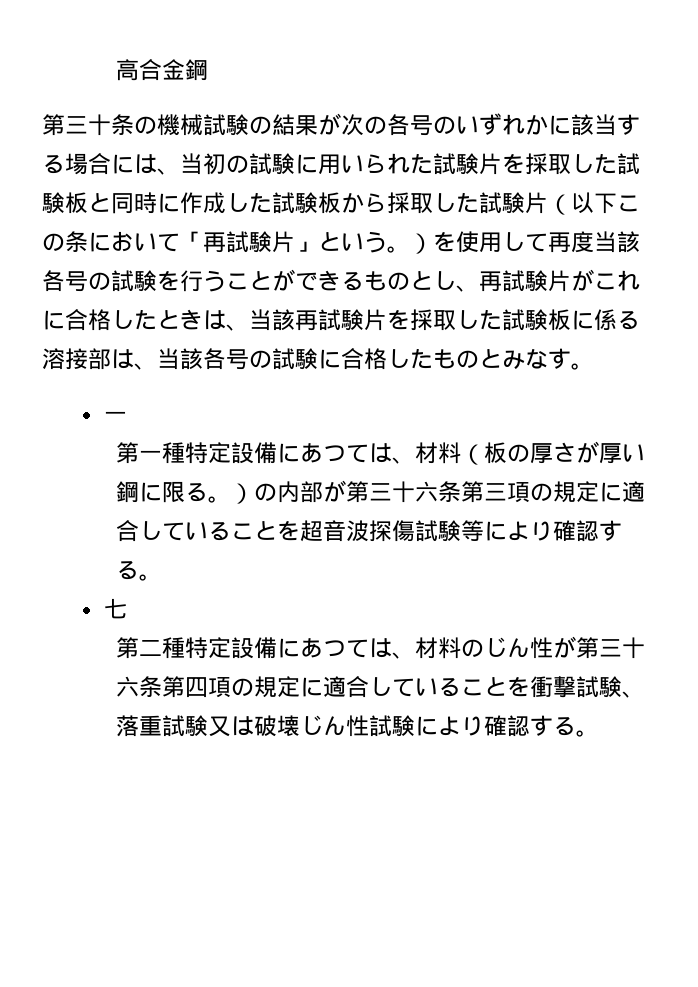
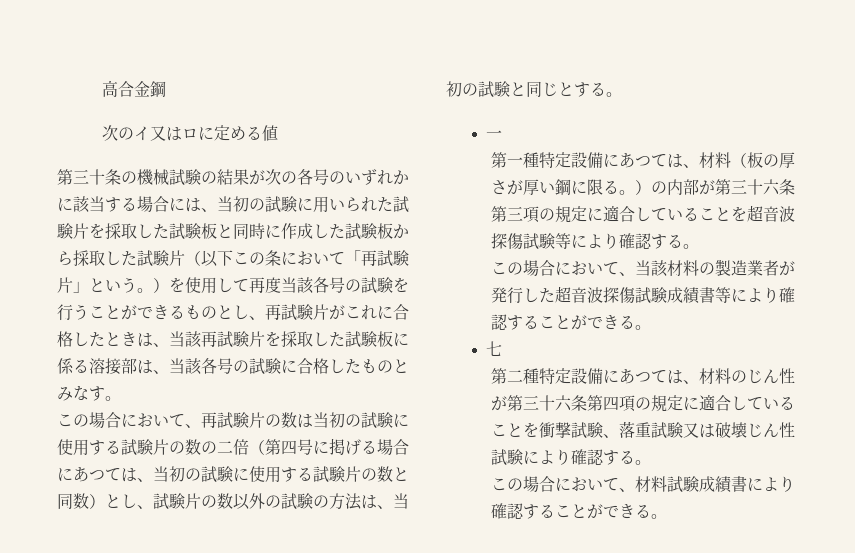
+ 次のイ又はロに定める値
+ この場合において、再試験片の数は当初の試験に使用する試験片の数の二倍（第四号に掲げる場合にあつては、当初の試験に使用する試験片の数と同数）とし、試験片の数以外の試験の方法は、当初の試験と同じとする。
+ この場合において、当該材料の製造業者が発行した超音波探傷試験成績書等により確認することができる。
+ この場合において、材料試験成績書により確認することができる。

